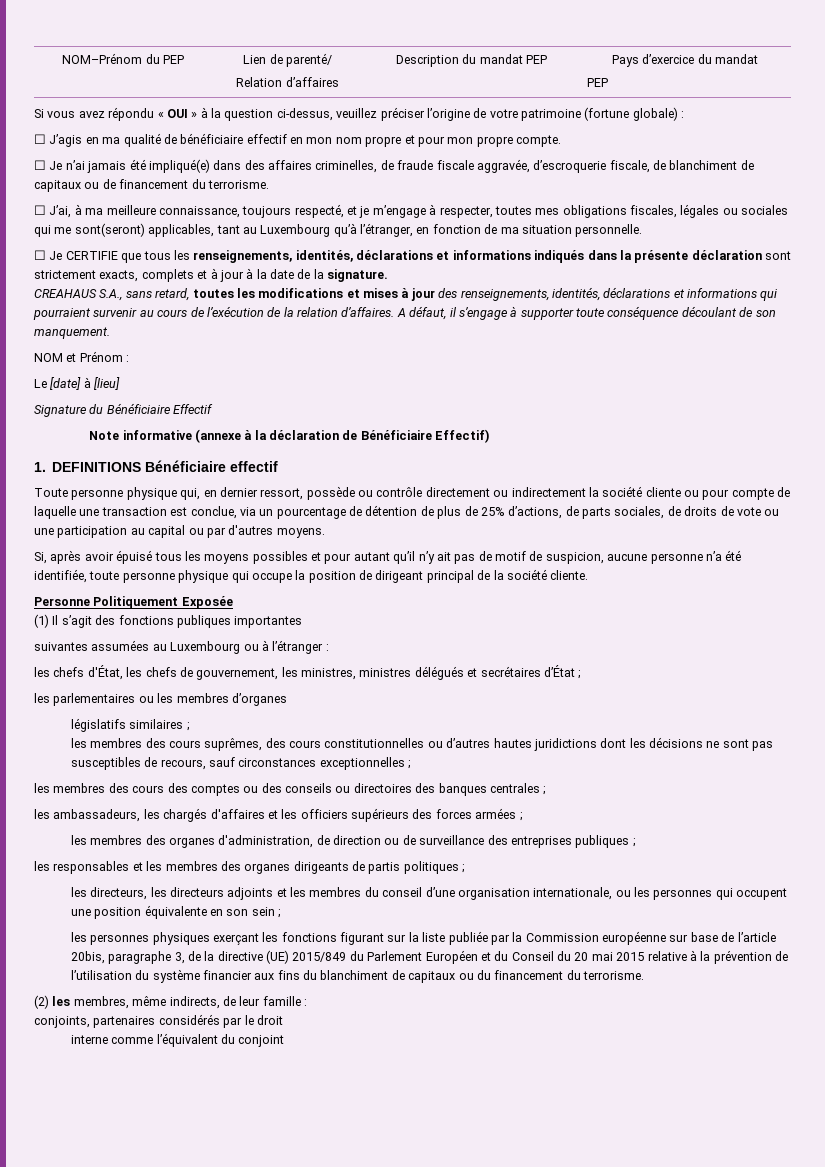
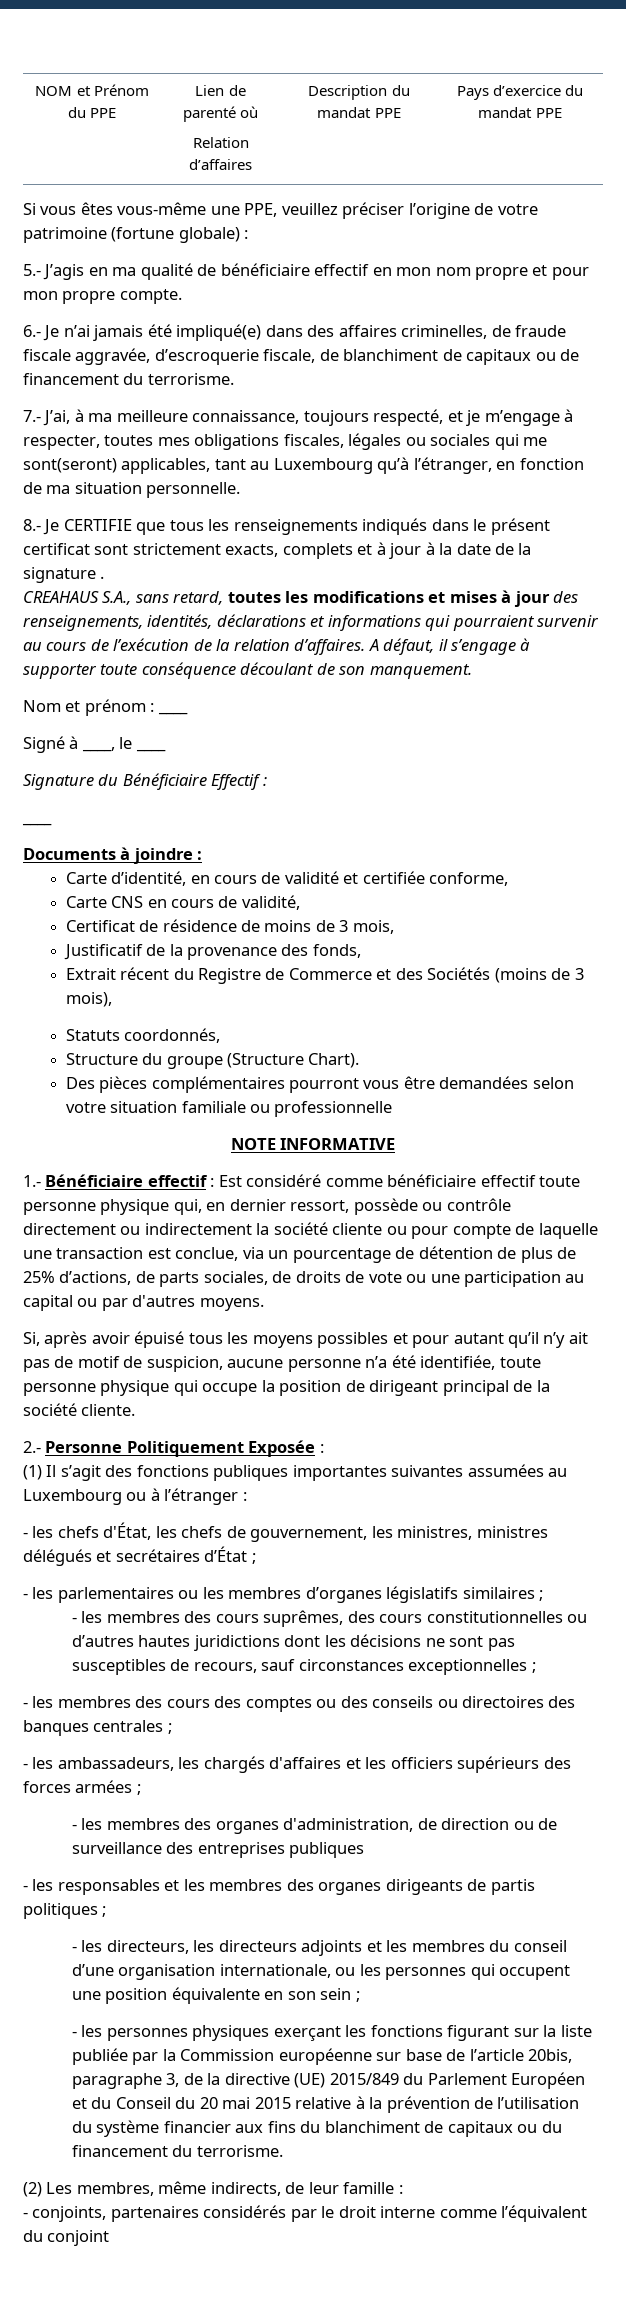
- NOM–Prénom du PEP | Lien de parenté/
- Relation d’affaires | Description du mandat PEP | Pays d’exercice du mandat
- PEP
+ NOM et Prénom du PPE | Lien de parenté où
+ Relation d’affaires | Description du mandat PPE | Pays d’exercice du mandat PPE
- Si vous avez répondu « OUI » à la question ci-dessus, veuillez préciser l’origine de votre patrimoine (fortune globale) :
+ Si vous êtes vous-même une PPE, veuillez préciser l’origine de votre patrimoine (fortune globale) :
- ☐ J’agis en ma qualité de bénéficiaire effectif en mon nom propre et pour mon propre compte.
+ 5.- J’agis en ma qualité de bénéficiaire effectif en mon nom propre et pour mon propre compte.
- ☐ Je n’ai jamais été impliqué(e) dans des affaires criminelles, de fraude fiscale aggravée, d’escroquerie fiscale, de blanchiment de capitaux ou de financement du terrorisme.
+ 6.- Je n’ai jamais été impliqué(e) dans des affaires criminelles, de fraude fiscale aggravée, d’escroquerie fiscale, de blanchiment de capitaux ou de financement du terrorisme.
- ☐ J’ai, à ma meilleure connaissance, toujours respecté, et je m’engage à respecter, toutes mes obligations fiscales, légales ou sociales qui me sont(seront) applicables, tant au Luxembourg qu’à l’étranger, en fonction de ma situation personnelle.
+ 7.- J’ai, à ma meilleure connaissance, toujours respecté, et je m’engage à respecter, toutes mes obligations fiscales, légales ou sociales qui me sont(seront) applicables, tant au Luxembourg qu’à l’étranger, en fonction de ma situation personnelle.
- ☐ Je CERTIFIE que tous les renseignements, identités, déclarations et informations indiqués dans la présente déclaration sont strictement exacts, complets et à jour à la date de la signature.
+ 8.- Je CERTIFIE que tous les renseignements indiqués dans le présent certificat sont strictement exacts, complets et à jour à la date de la signature .
- NOM et Prénom :
- Le [date] à [lieu]
- Signature du Bénéficiaire Effectif
- Note informative (annexe à la déclaration de Bénéficiaire Effectif)
- 1. DEFINITIONS Bénéficiaire effectif
- Toute personne physique qui, en dernier ressort, possède ou contrôle directement ou indirectement la société cliente ou pour compte de laquelle une transaction est conclue, via un pourcentage de détention de plus de 25% d’actions, de parts sociales, de droits de vote ou une participation au capital ou par d'autres moyens.
+ Nom et prénom : ____
+ Signé à ____, le ____
+ Signature du Bénéficiaire Effectif :
+ ____
+ Documents à joindre :
+ Carte d’identité, en cours de validité et certifiée conforme,
+ Carte CNS en cours de validité,
+ Certificat de résidence de moins de 3 mois,
+ Justificatif de la provenance des fonds,
+ Extrait récent du Registre de Commerce et des Sociétés (moins de 3 mois),
+ Statuts coordonnés,
+ Structure du groupe (Structure Chart).
+ Des pièces complémentaires pourront vous être demandées selon votre situation familiale ou professionnelle
+ NOTE INFORMATIVE
+ 1.- Bénéficiaire effectif : Est considéré comme bénéficiaire effectif toute personne physique qui, en dernier ressort, possède ou contrôle directement ou indirectement la société cliente ou pour compte de laquelle une transaction est conclue, via un pourcentage de détention de plus de 25% d’actions, de parts sociales, de droits de vote ou une participation au capital ou par d'autres moyens.
- Personne Politiquement Exposée
+ 2.- Personne Politiquement Exposée :
- (1) Il s’agit des fonctions publiques importantes
- suivantes assumées au Luxembourg ou à l’étranger :
+ (1) Il s’agit des fonctions publiques importantes suivantes assumées au Luxembourg ou à l’étranger :
- les chefs d'État, les chefs de gouvernement, les ministres, ministres délégués et secrétaires d’État ;
+ - les chefs d'État, les chefs de gouvernement, les ministres, ministres délégués et secrétaires d’État ;
- les parlementaires ou les membres d’organes
- législatifs similaires ;
+ - les parlementaires ou les membres d’organes législatifs similaires ;
- les membres des cours suprêmes, des cours constitutionnelles ou d’autres hautes juridictions dont les décisions ne sont pas susceptibles de recours, sauf circonstances exceptionnelles ;
+ - les membres des cours suprêmes, des cours constitutionnelles ou d’autres hautes juridictions dont les décisions ne sont pas susceptibles de recours, sauf circonstances exceptionnelles ;
- les membres des cours des comptes ou des conseils ou directoires des banques centrales ;
+ - les membres des cours des comptes ou des conseils ou directoires des banques centrales ;
- les ambassadeurs, les chargés d'affaires et les officiers supérieurs des forces armées ;
+ - les ambassadeurs, les chargés d'affaires et les officiers supérieurs des forces armées ;
- les membres des organes d'administration, de direction ou de surveillance des entreprises publiques ;
- les responsables et les membres des organes dirigeants de partis politiques ;
+ - les membres des organes d'administration, de direction ou de surveillance des entreprises publiques
+ - les responsables et les membres des organes dirigeants de partis politiques ;
- les directeurs, les directeurs adjoints et les membres du conseil d’une organisation internationale, ou les personnes qui occupent une position équivalente en son sein ;
+ - les directeurs, les directeurs adjoints et les membres du conseil d’une organisation internationale, ou les personnes qui occupent une position équivalente en son sein ;
- les personnes physiques exerçant les fonctions figurant sur la liste publiée par la Commission européenne sur base de l’article 20bis, paragraphe 3, de la directive (UE) 2015/849 du Parlement Européen et du Conseil du 20 mai 2015 relative à la prévention de l’utilisation du système financier aux fins du blanchiment de capitaux ou du financement du terrorisme.
+ - les personnes physiques exerçant les fonctions figurant sur la liste publiée par la Commission européenne sur base de l’article 20bis, paragraphe 3, de la directive (UE) 2015/849 du Parlement Européen et du Conseil du 20 mai 2015 relative à la prévention de l’utilisation du système financier aux fins du blanchiment de capitaux ou du financement du terrorisme.
- (2) les membres, même indirects, de leur famille :
+ (2) Les membres, même indirects, de leur famille :
- conjoints, partenaires considérés par le droit
- interne comme l’équivalent du conjoint
+ - conjoints, partenaires considérés par le droit interne comme l’équivalent du conjoint

